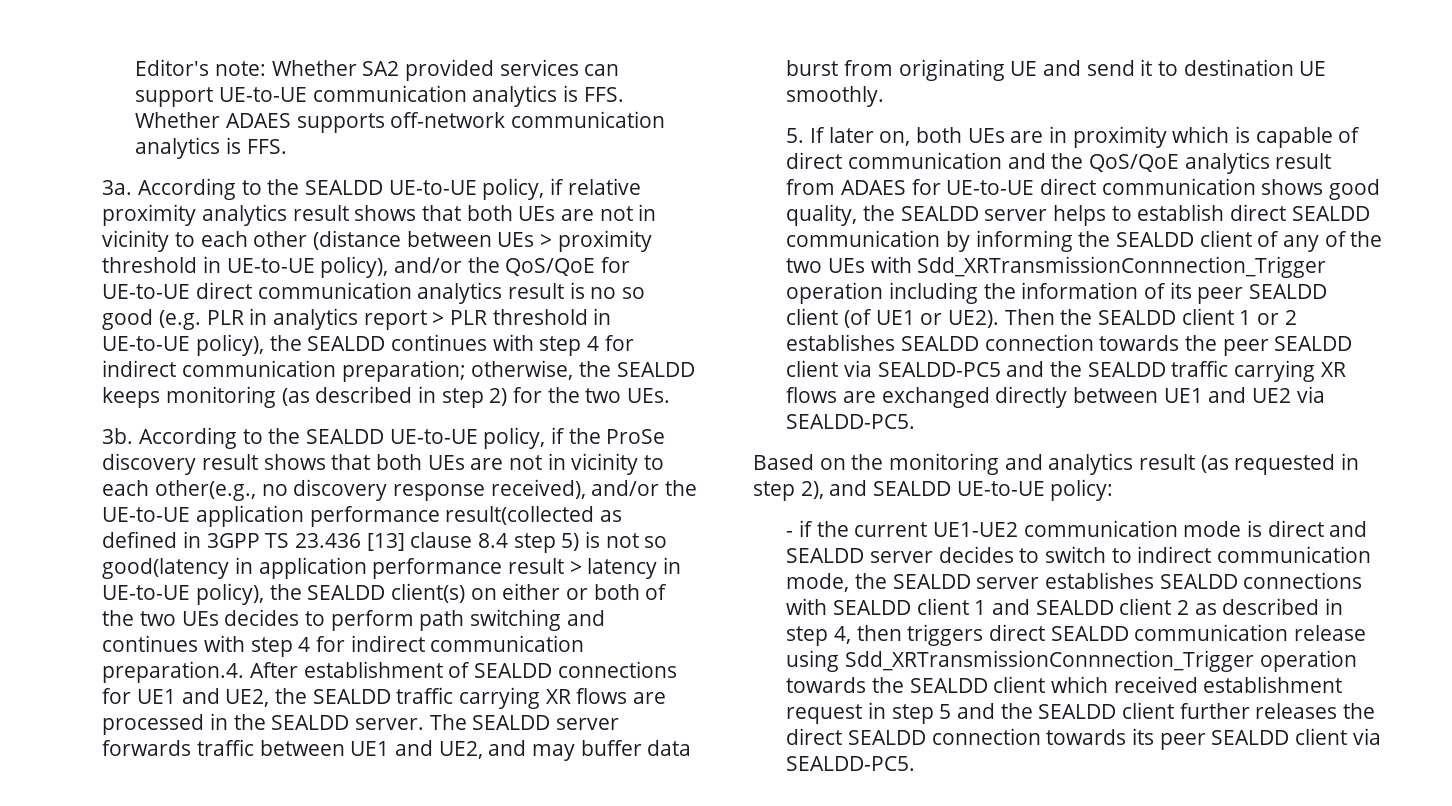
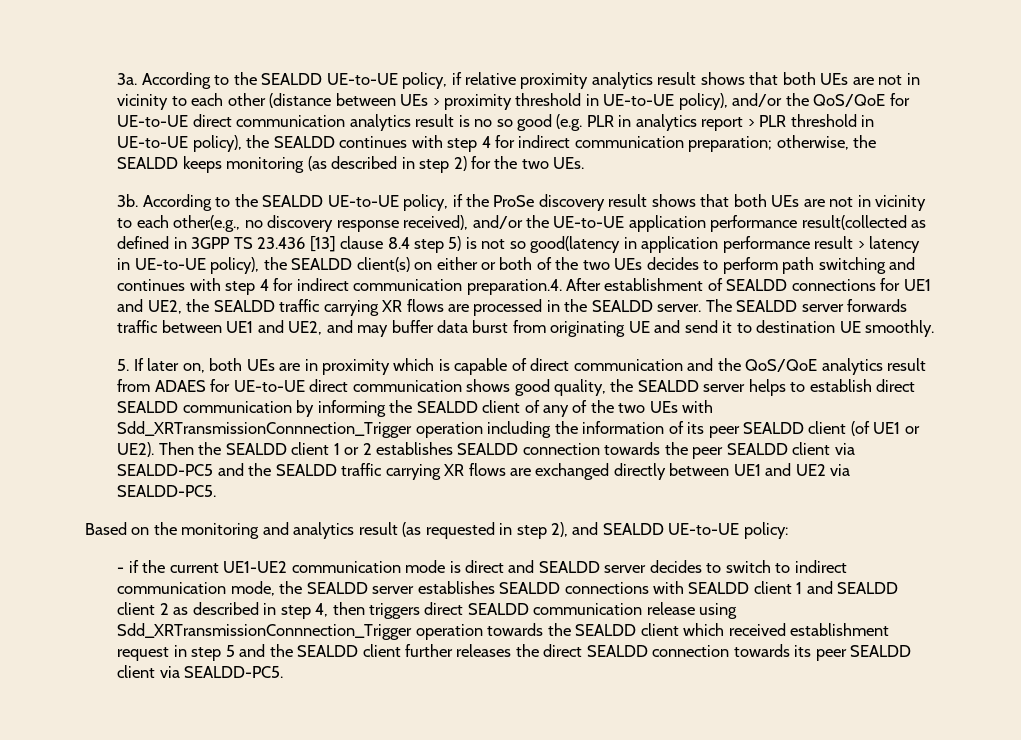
- Editor's note: Whether SA2 provided services can support UE-to-UE communication analytics is FFS. Whether ADAES supports off-network communication analytics is FFS.

